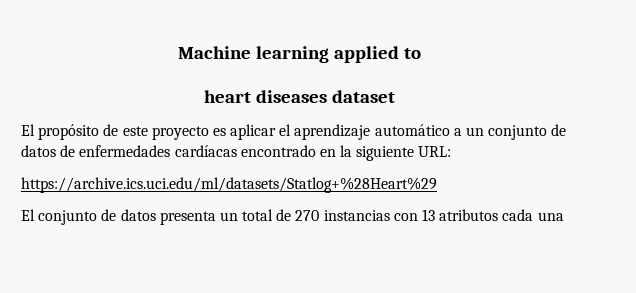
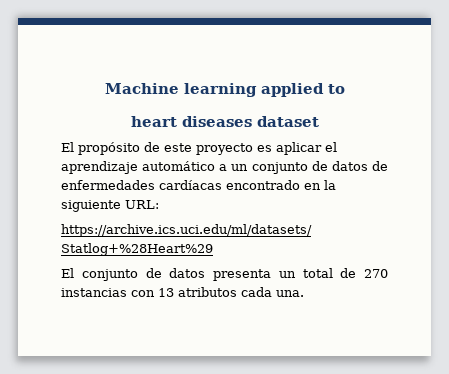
- El conjunto de datos presenta un total de 270 instancias con 13 atributos cada una
+ El conjunto de datos presenta un total de 270 instancias con 13 atributos cada una.

